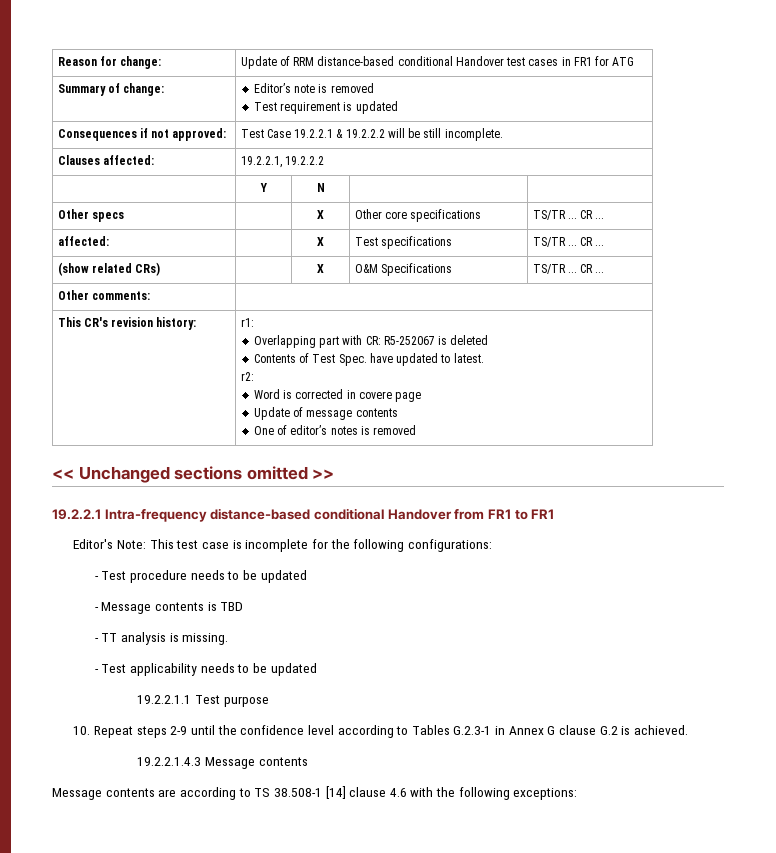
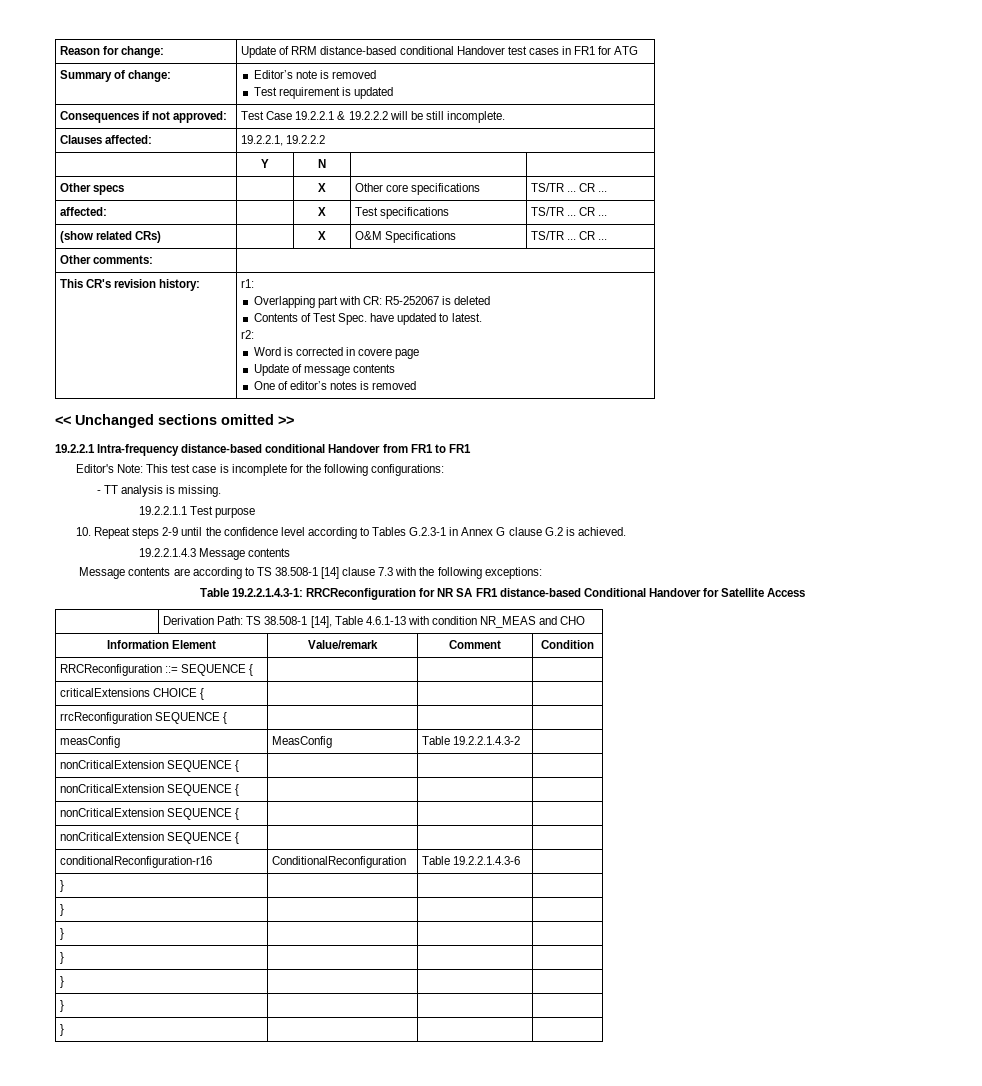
- - Test procedure needs to be updated
- - Message contents is TBD
- - Test applicability needs to be updated
- Message contents are according to TS 38.508-1 [14] clause 4.6 with the following exceptions:
+ Message contents are according to TS 38.508-1 [14] clause 7.3 with the following exceptions:
+ Table 19.2.2.1.4.3-1: RRCReconfiguration for NR SA FR1 distance-based Conditional Handover for Satellite Access
+ | Derivation Path: TS 38.508-1 [14], Table 4.6.1-13 with condition NR_MEAS and CHO
+ Information Element | Value/remark | Comment | Condition
+ RRCReconfiguration ::= SEQUENCE { | | |
+ criticalExtensions CHOICE { | | |
+ rrcReconfiguration SEQUENCE { | | |
+ measConfig | MeasConfig | Table 19.2.2.1.4.3-2 |
+ nonCriticalExtension SEQUENCE { | | |
+ nonCriticalExtension SEQUENCE { | | |
+ nonCriticalExtension SEQUENCE { | | |
+ nonCriticalExtension SEQUENCE { | | |
+ conditionalReconfiguration-r16 | ConditionalReconfiguration | Table 19.2.2.1.4.3-6 |
+ } | | |
+ } | | |
+ } | | |
+ } | | |
+ } | | |
+ } | | |
+ } | | |

